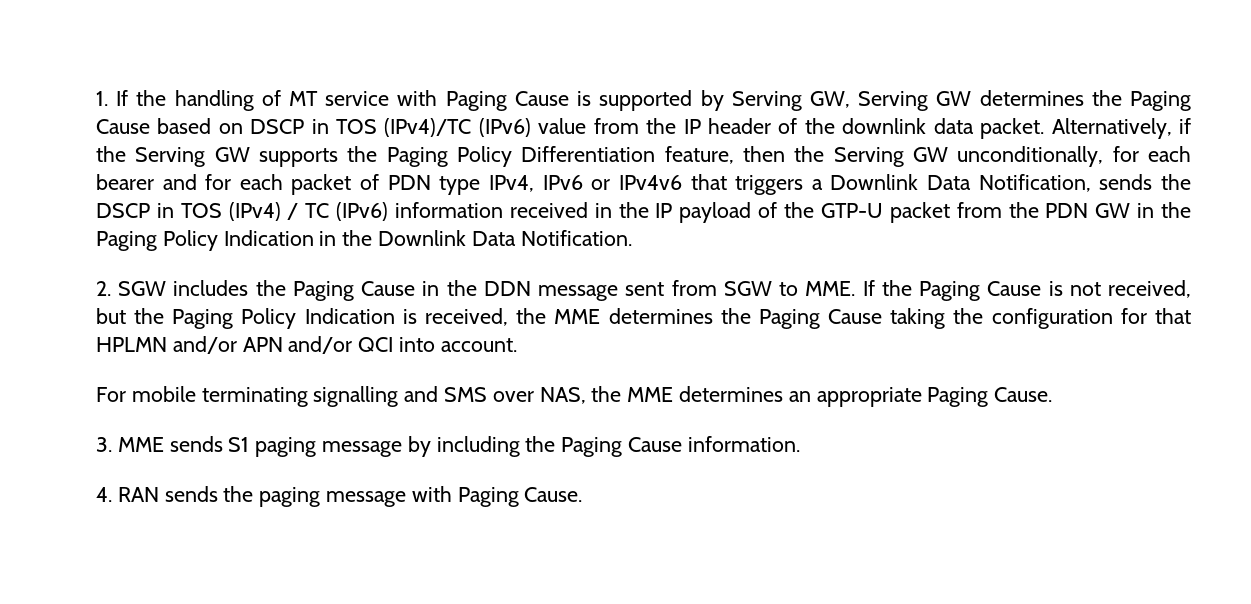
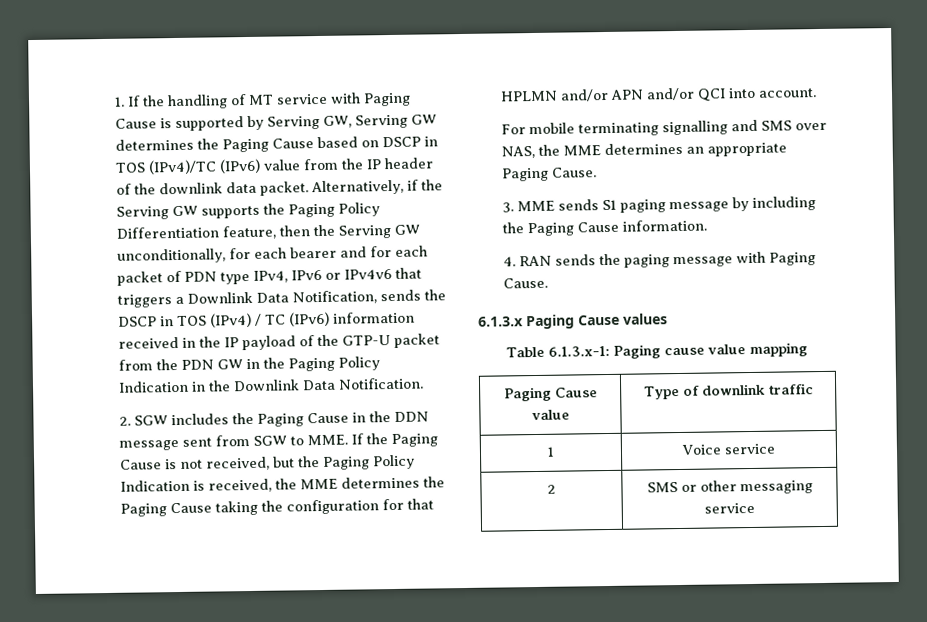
+ 6.1.3.x Paging Cause values
+ Table 6.1.3.x-1: Paging cause value mapping
+ Paging Cause value | Type of downlink traffic
+ 1 | Voice service
+ 2 | SMS or other messaging service

